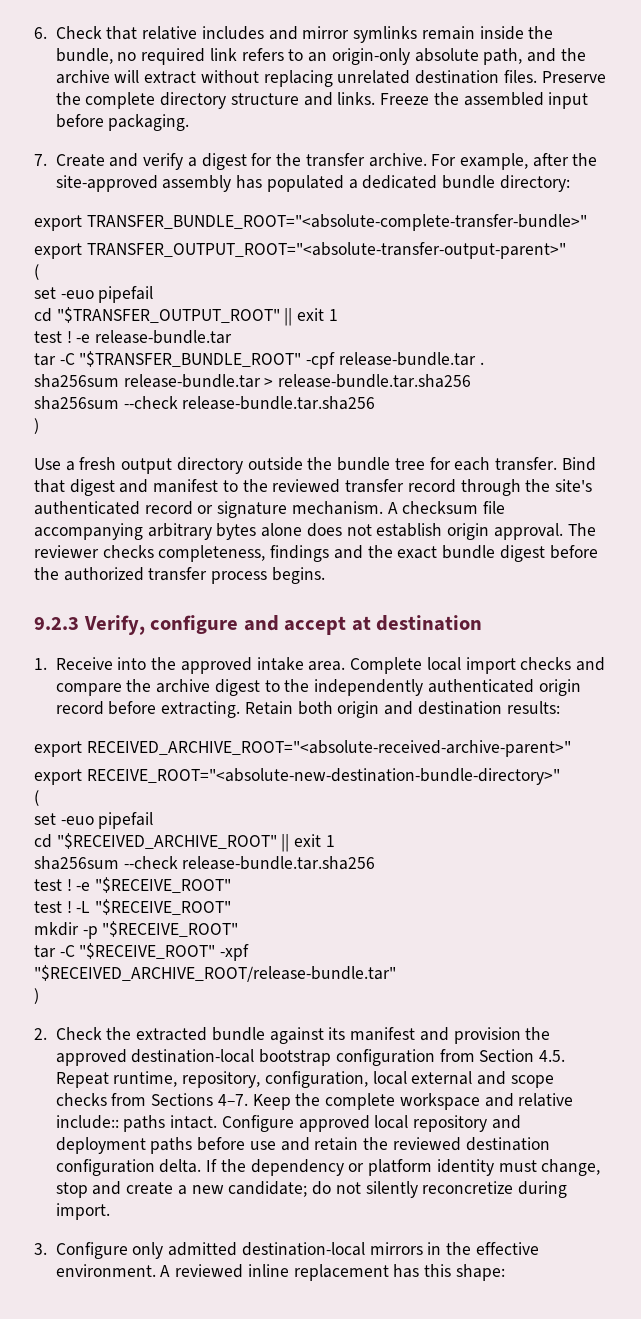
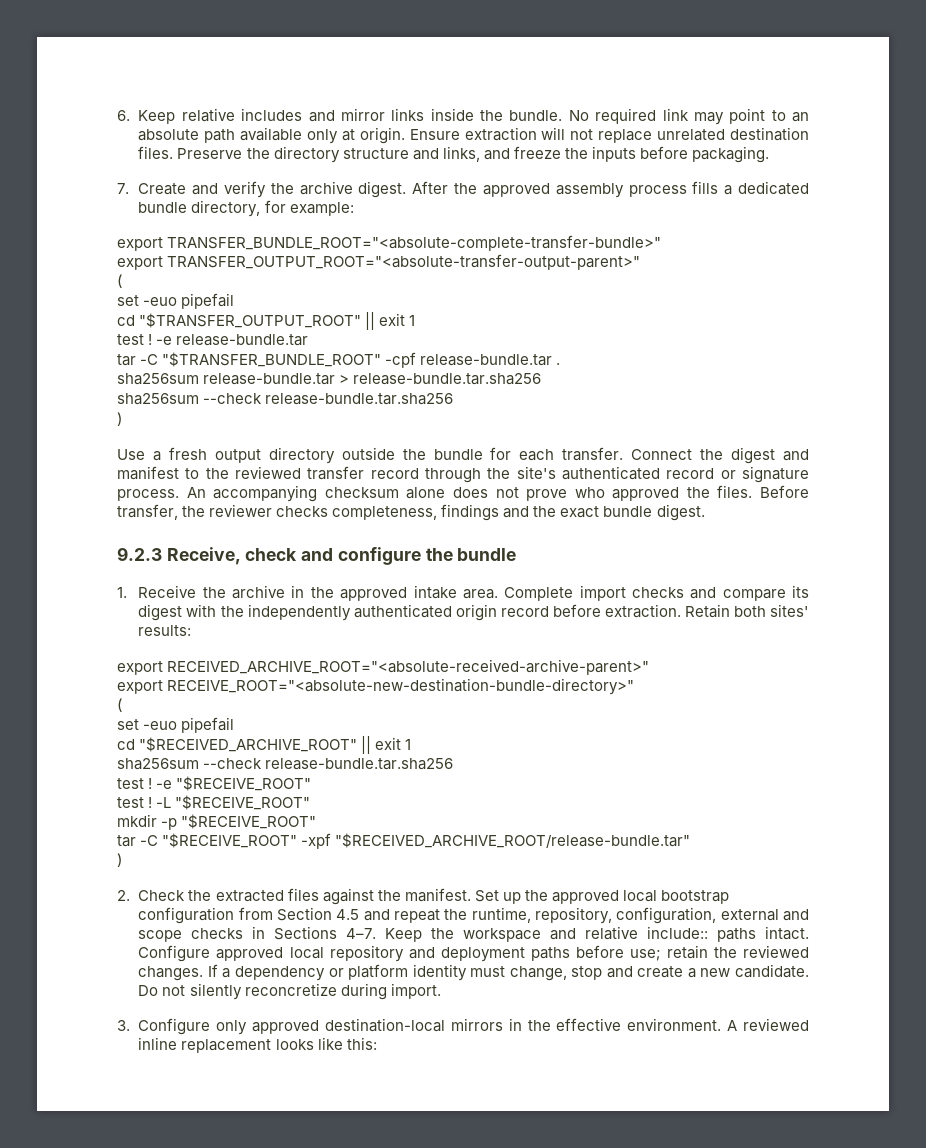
- 6. Check that relative includes and mirror symlinks remain inside the bundle, no required link refers to an origin-only absolute path, and the archive will extract without replacing unrelated destination files.
+ 6. Keep relative includes and mirror links inside the bundle. No required link may point to an absolute path available only at origin. Ensure extraction will not replace unrelated destination files.
- Preserve the complete directory structure and links. Freeze the assembled input before packaging.
+ Preserve the directory structure and links, and freeze the inputs before packaging.
- 7. Create and verify a digest for the transfer archive. For example, after the site-approved assembly has populated a dedicated bundle directory:
+ 7. Create and verify the archive digest. After the approved assembly process fills a dedicated bundle directory, for example:
- Use a fresh output directory outside the bundle tree for each transfer.
+ Use a fresh output directory outside the bundle for each transfer.
- Bind that digest and manifest to the reviewed transfer record through the site's authenticated record or signature mechanism. A checksum file accompanying arbitrary bytes alone does not establish origin approval. The reviewer checks completeness, findings and the exact bundle digest before the authorized transfer process begins.
- 9.2.3 Verify, configure and accept at destination
+ Connect the digest and manifest to the reviewed transfer record through the site's authenticated record or signature process. An accompanying checksum alone does not prove who approved the files. Before transfer, the reviewer checks completeness, findings and the exact bundle digest.
+ 9.2.3 Receive, check and configure the bundle
- 1. Receive into the approved intake area.
+ 1. Receive the archive in the approved intake area.
- Complete local import checks and compare the archive digest to the independently authenticated origin record before extracting.
+ Complete import checks and compare its digest with the independently authenticated origin record before extraction.
- Retain both origin and destination results:
+ Retain both sites' results:
- 2. Check the extracted bundle against its manifest and provision the approved destination-local bootstrap configuration from Section 4.5. Repeat runtime, repository, configuration, local external and scope checks from Sections 4–7.
+ 2. Check the extracted files against the manifest. Set up the approved local bootstrap configuration from Section 4.5 and repeat the runtime, repository, configuration, external and scope checks in Sections 4–7.
- Keep the complete workspace and relative include:: paths intact.
+ Keep the workspace and relative include:: paths intact.
- Configure approved local repository and deployment paths before use and retain the reviewed destination configuration delta. If the dependency or platform identity must change, stop and create a new candidate; do not silently reconcretize during import.
+ Configure approved local repository and deployment paths before use; retain the reviewed changes. If a dependency or platform identity must change, stop and create a new candidate. Do not silently reconcretize during import.
- 3. Configure only admitted destination-local mirrors in the effective environment.
+ 3. Configure only approved destination-local mirrors in the effective environment.
- A reviewed inline replacement has this shape:
+ A reviewed inline replacement looks like this:

